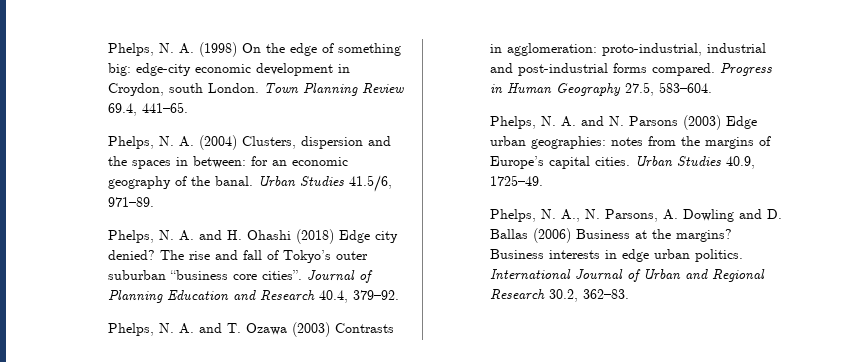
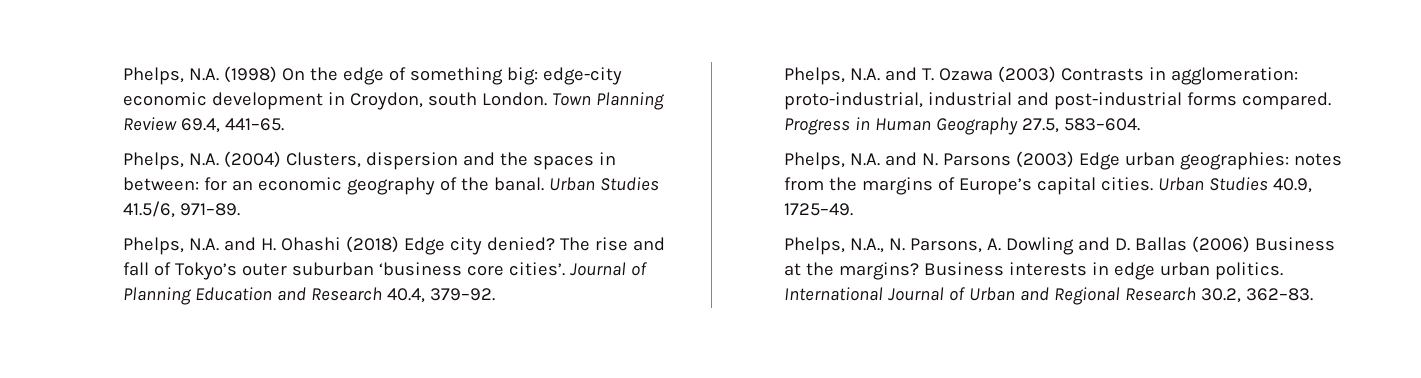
- Phelps, N. A. (1998) On the edge of something big: edge-city economic development in Croydon, south London.
+ Phelps, N.A. (1998) On the edge of something big: edge-city economic development in Croydon, south London.
- Phelps, N. A. (2004) Clusters, dispersion and the spaces in between: for an economic geography of the banal.
+ Phelps, N.A. (2004) Clusters, dispersion and the spaces in between: for an economic geography of the banal.
- Phelps, N. A. and H. Ohashi (2018) Edge city denied?
+ Phelps, N.A. and H. Ohashi (2018) Edge city denied?
- The rise and fall of Tokyo’s outer suburban “business core cities”.
+ The rise and fall of Tokyo’s outer suburban ‘business core cities’.
- Phelps, N. A. and T. Ozawa (2003) Contrasts in agglomeration: proto-industrial, industrial and post-industrial forms compared.
+ Phelps, N.A. and T. Ozawa (2003) Contrasts in agglomeration: proto-industrial, industrial and post-industrial forms compared.
- Phelps, N. A. and N. Parsons (2003) Edge urban geographies: notes from the margins of Europe’s capital cities.
+ Phelps, N.A. and N. Parsons (2003) Edge urban geographies: notes from the margins of Europe’s capital cities.
- Phelps, N. A., N. Parsons, A. Dowling and D. Ballas (2006) Business at the margins?
+ Phelps, N.A., N. Parsons, A. Dowling and D. Ballas (2006) Business at the margins?

